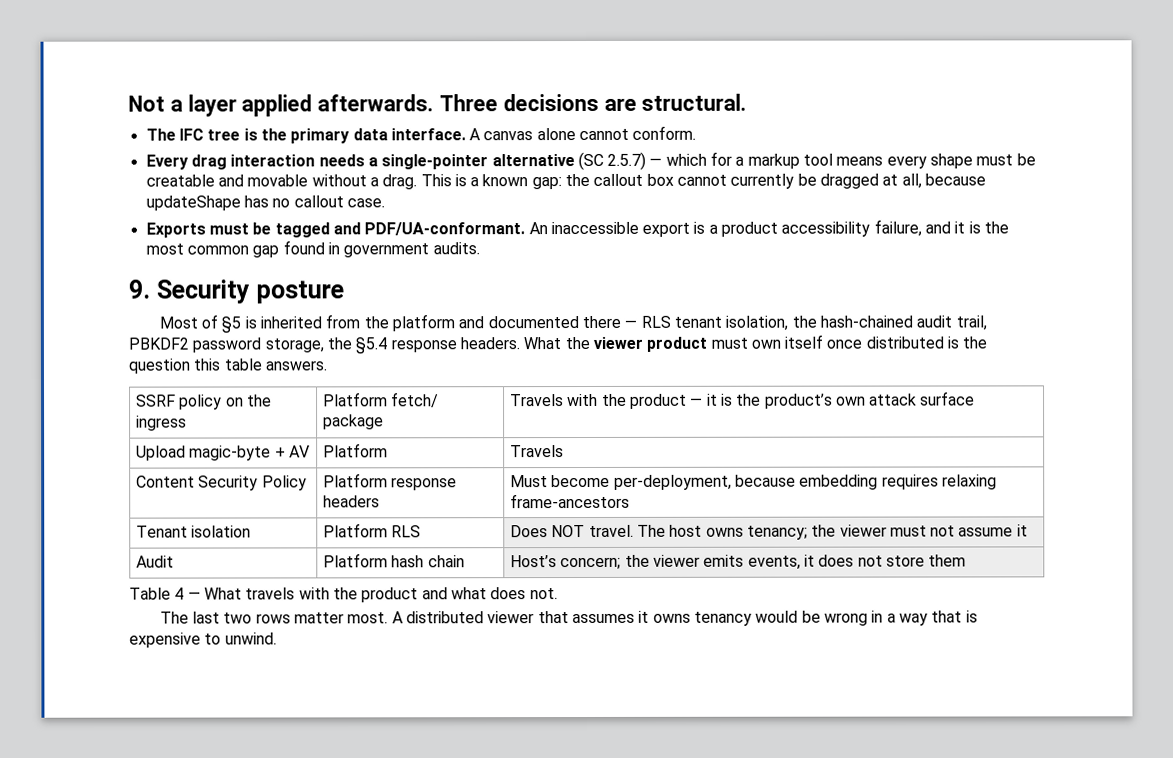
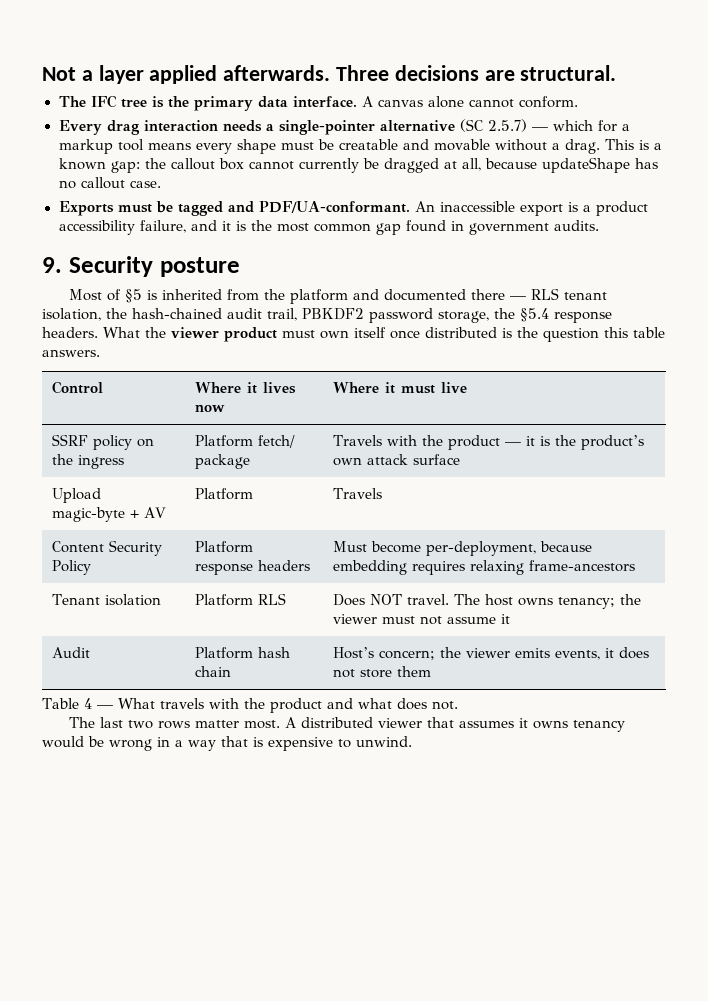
+ Control | Where it lives now | Where it must live

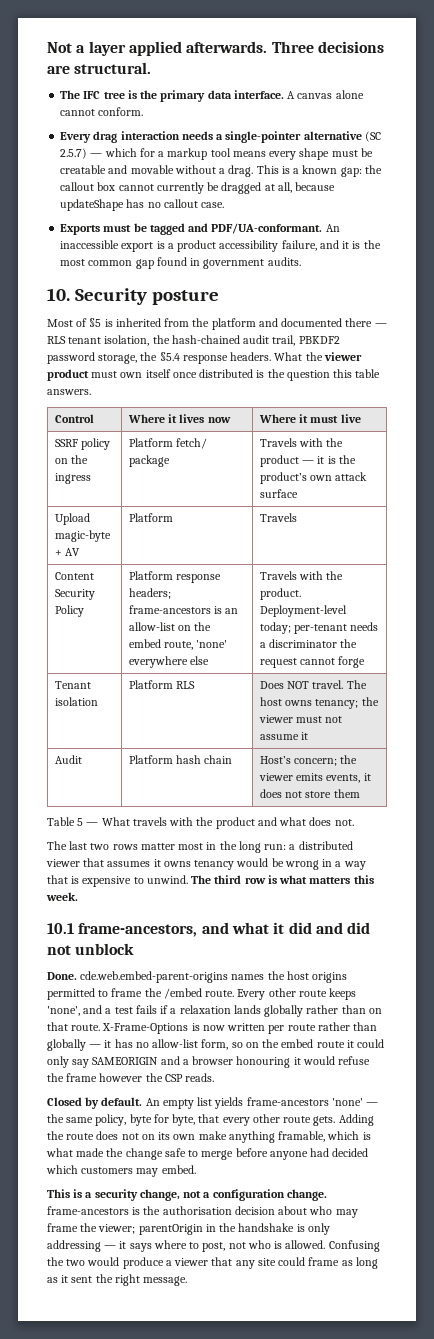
- 9. Security posture
+ 10. Security posture
- Content Security Policy | Platform response headers | Must become per-deployment, because embedding requires relaxing frame-ancestors
+ Content Security Policy | Platform response headers; frame-ancestors is an allow-list on the embed route, 'none' everywhere else | Travels with the product. Deployment-level today; per-tenant needs a discriminator the request cannot forge
- Table 4 — What travels with the product and what does not.
+ Table 5 — What travels with the product and what does not.
- The last two rows matter most. A distributed viewer that assumes it owns tenancy would be wrong in a way that is expensive to unwind.
+ The last two rows matter most in the long run: a distributed viewer that assumes it owns tenancy would be wrong in a way that is expensive to unwind.
+ The third row is what matters this week.
+ 10.1 frame-ancestors, and what it did and did not unblock
+ Done. cde.web.embed-parent-origins names the host origins permitted to frame the /embed route. Every other route keeps 'none', and a test fails if a relaxation lands globally rather than on that route. X-Frame-Options is now written per route rather than globally — it has no allow-list form, so on the embed route it could only say SAMEORIGIN and a browser honouring it would refuse the frame however the CSP reads.
+ Closed by default. An empty list yields frame-ancestors 'none' — the same policy, byte for byte, that every other route gets. Adding the route does not on its own make anything framable, which is what made the change safe to merge before anyone had decided which customers may embed.
+ This is a security change, not a configuration change. frame-ancestors is the authorisation decision about who may frame the viewer; parentOrigin in the handshake is only addressing — it says where to post, not who is allowed. Confusing the two would produce a viewer that any site could frame as long as it sent the right message.

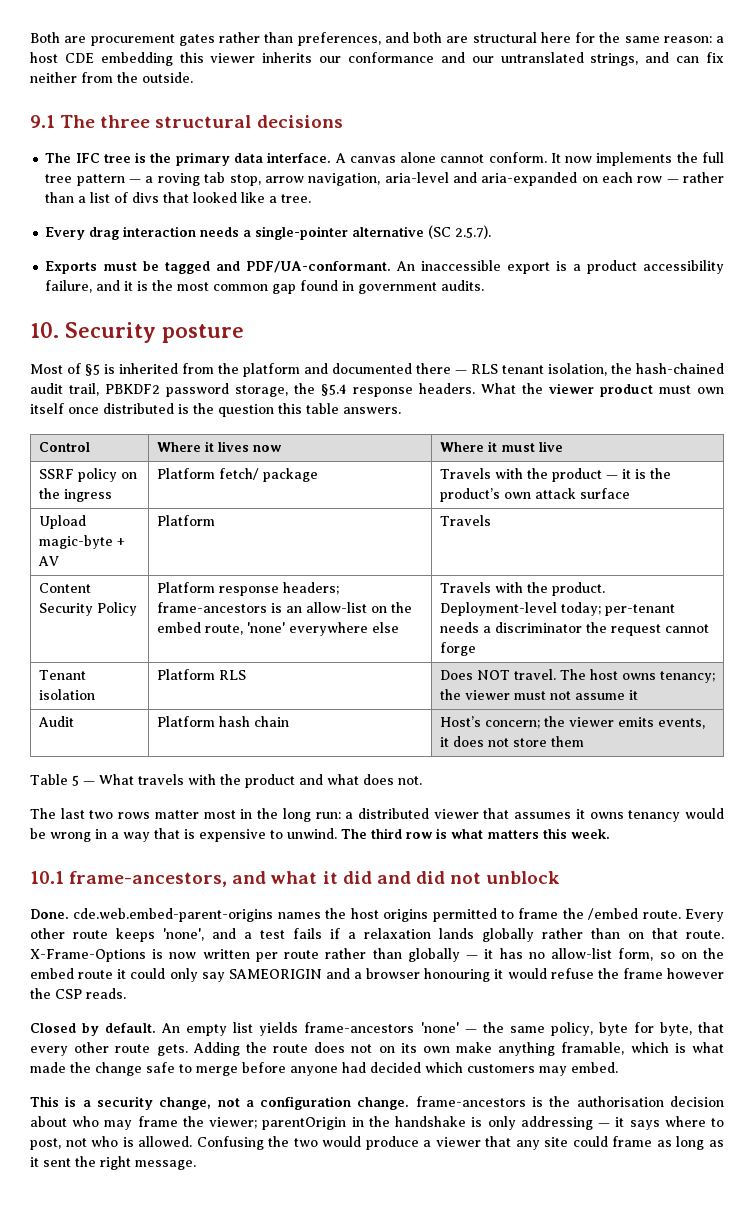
- Not a layer applied afterwards. Three decisions are structural.
+ Both are procurement gates rather than preferences, and both are structural here for the same reason: a host CDE embedding this viewer inherits our conformance and our untranslated strings, and can fix neither from the outside.
+ 9.1 The three structural decisions
+ It now implements the full tree pattern — a roving tab stop, arrow navigation, aria-level and aria-expanded on each row — rather than a list of divs that looked like a tree.
- Every drag interaction needs a single-pointer alternative (SC 2.5.7) — which for a markup tool means every shape must be creatable and movable without a drag. This is a known gap: the callout box cannot currently be dragged at all, because updateShape has no callout case.
+ Every drag interaction needs a single-pointer alternative (SC 2.5.7).

